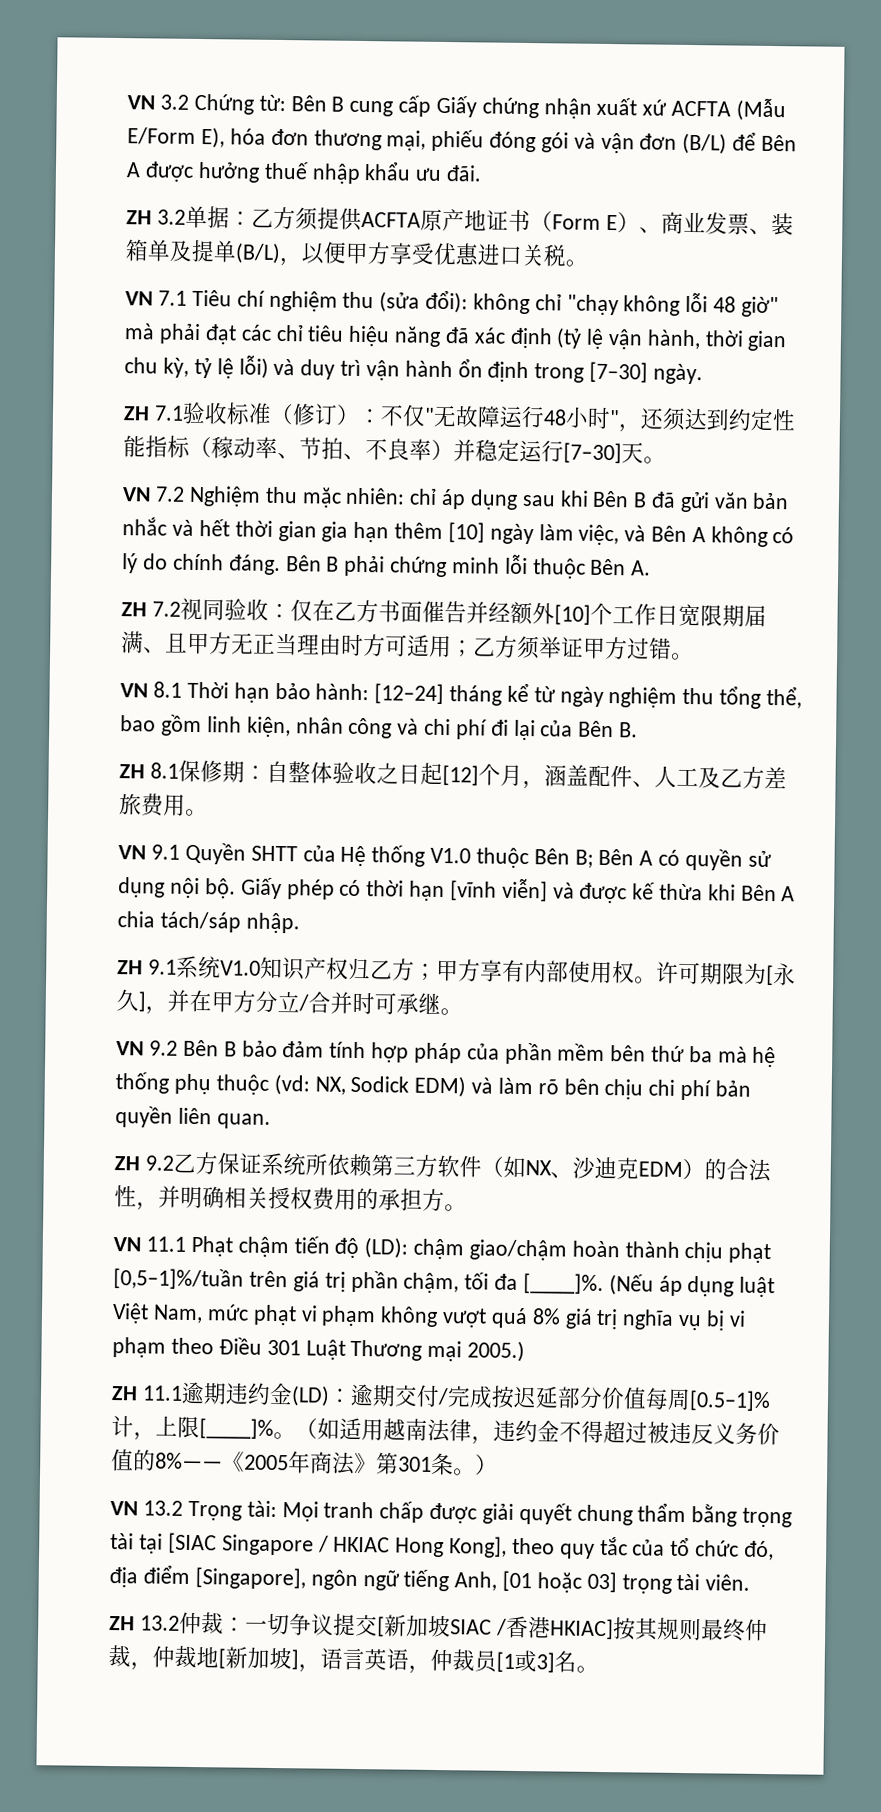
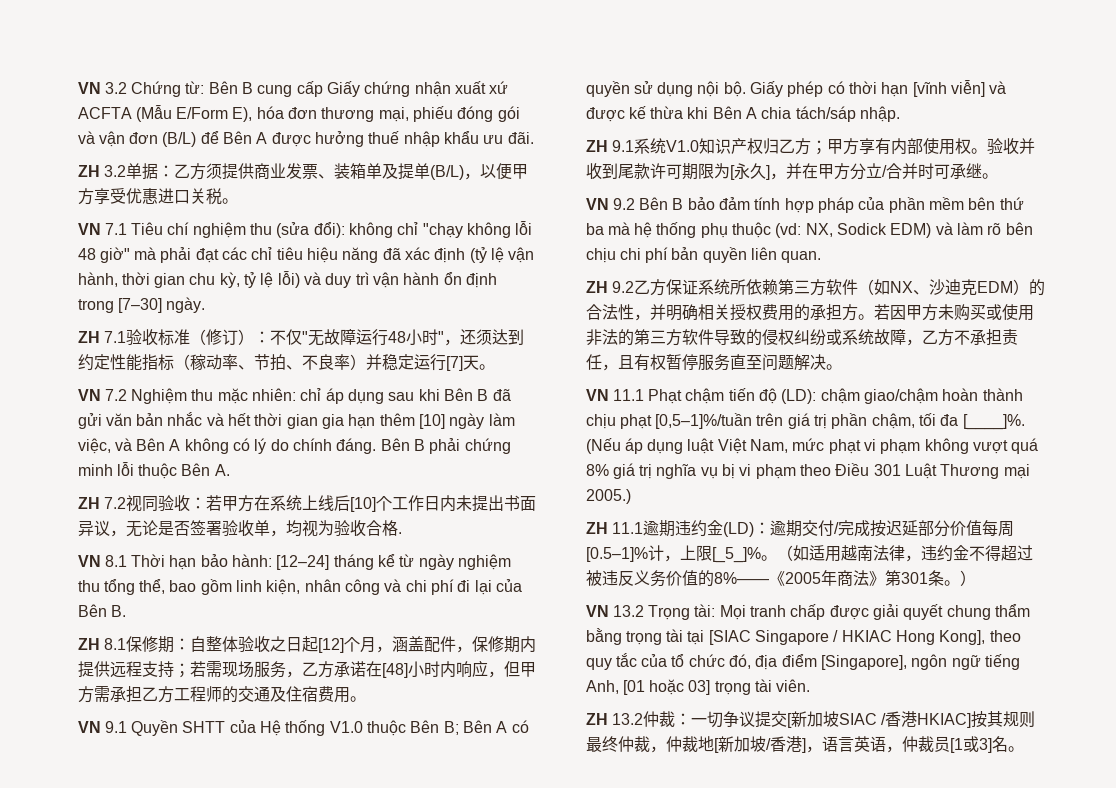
- ZH 3.2单据：乙方须提供ACFTA原产地证书（Form E）、商业发票、装箱单及提单(B/L)，以便甲方享受优惠进口关税。
+ ZH 3.2单据：乙方须提供商业发票、装箱单及提单(B/L)，以便甲方享受优惠进口关税。
- ZH 7.1验收标准（修订）：不仅"无故障运行48小时"，还须达到约定性能指标（稼动率、节拍、不良率）并稳定运行[7–30]天。
+ ZH 7.1验收标准（修订）：不仅"无故障运行48小时"，还须达到约定性能指标（稼动率、节拍、不良率）并稳定运行[7]天。
- ZH 7.2视同验收：仅在乙方书面催告并经额外[10]个工作日宽限期届满、且甲方无正当理由时方可适用；乙方须举证甲方过错。
+ ZH 7.2视同验收：若甲方在系统上线后[10]个工作日内未提出书面异议，无论是否签署验收单，均视为验收合格.
- ZH 8.1保修期：自整体验收之日起[12]个月，涵盖配件、人工及乙方差旅费用。
+ ZH 8.1保修期：自整体验收之日起[12]个月，涵盖配件，保修期内提供远程支持；若需现场服务，乙方承诺在[48]小时内响应，但甲方需承担乙方工程师的交通及住宿费用。
- 许可期限为[永久]，并在甲方分立/合并时可承继。
+ 验收并收到尾款许可期限为[永久]，并在甲方分立/合并时可承继。
+ 若因甲方未购买或使用非法的第三方软件导致的侵权纠纷或系统故障，乙方不承担责任，且有权暂停服务直至问题解决。
- ZH 11.1逾期违约金(LD)：逾期交付/完成按迟延部分价值每周[0.5–1]%计，上限[____]%。
+ ZH 11.1逾期违约金(LD)：逾期交付/完成按迟延部分价值每周[0.5–1]%计，上限[_5_]%。
- ZH 13.2仲裁：一切争议提交[新加坡SIAC /香港HKIAC]按其规则最终仲裁，仲裁地[新加坡]，语言英语，仲裁员[1或3]名。
+ ZH 13.2仲裁：一切争议提交[新加坡SIAC /香港HKIAC]按其规则最终仲裁，仲裁地[新加坡/香港]，语言英语，仲裁员[1或3]名。

